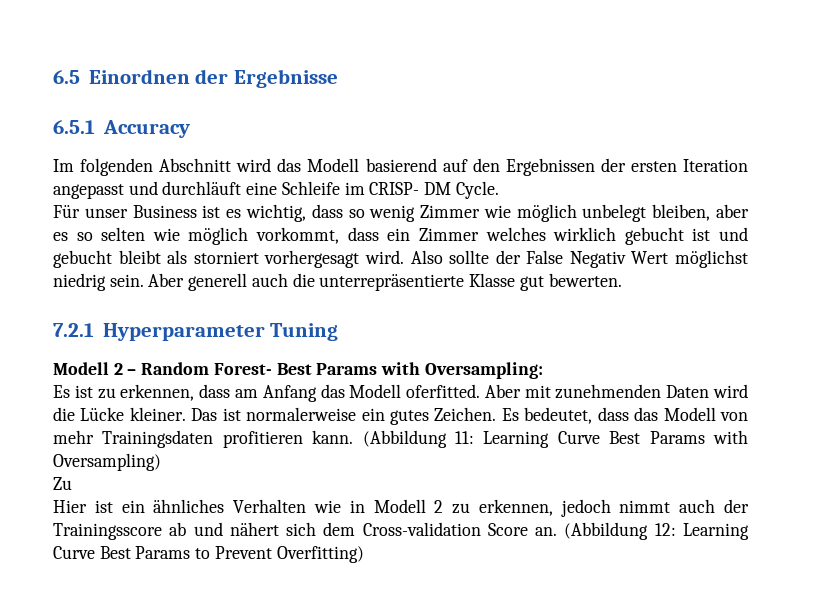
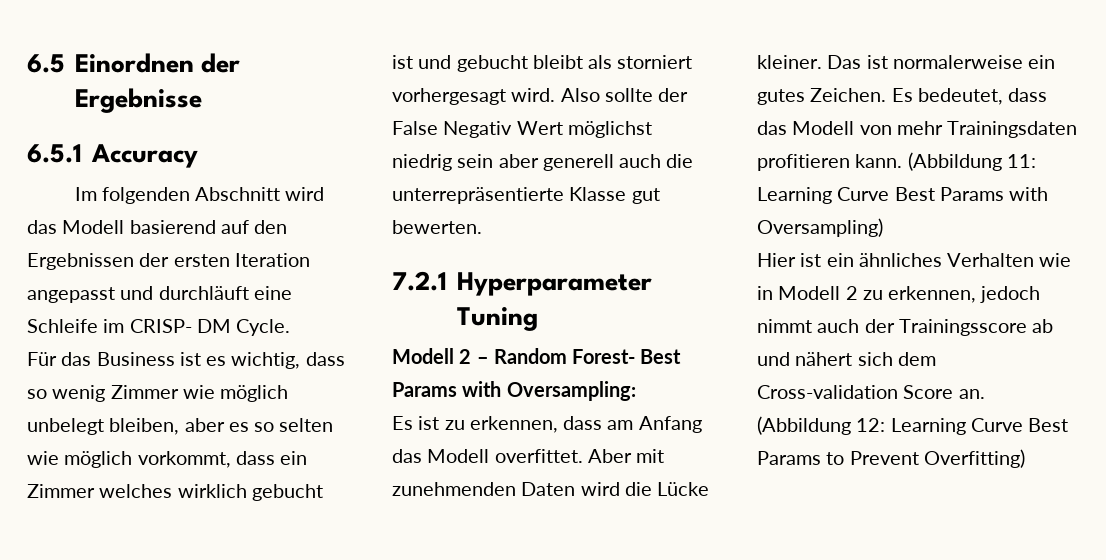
- Für unser Business ist es wichtig, dass so wenig Zimmer wie möglich unbelegt bleiben, aber es so selten wie möglich vorkommt, dass ein Zimmer welches wirklich gebucht ist und gebucht bleibt als storniert vorhergesagt wird.
+ Für das Business ist es wichtig, dass so wenig Zimmer wie möglich unbelegt bleiben, aber es so selten wie möglich vorkommt, dass ein Zimmer welches wirklich gebucht ist und gebucht bleibt als storniert vorhergesagt wird.
- Also sollte der False Negativ Wert möglichst niedrig sein. Aber generell auch die unterrepräsentierte Klasse gut bewerten.
+ Also sollte der False Negativ Wert möglichst niedrig sein aber generell auch die unterrepräsentierte Klasse gut bewerten.
- Es ist zu erkennen, dass am Anfang das Modell oferfitted.
+ Es ist zu erkennen, dass am Anfang das Modell overfittet.
- Zu

